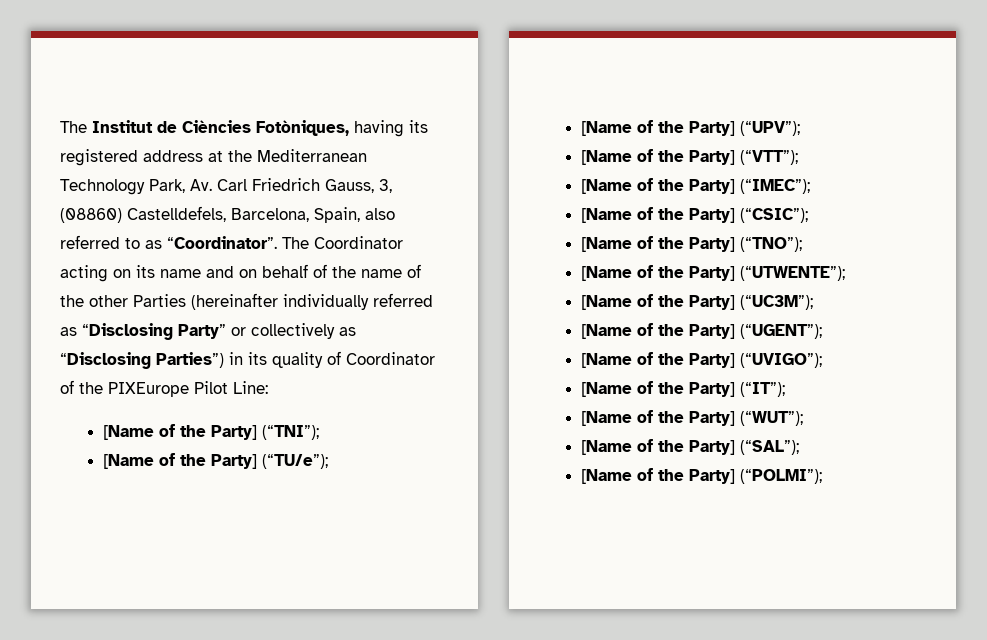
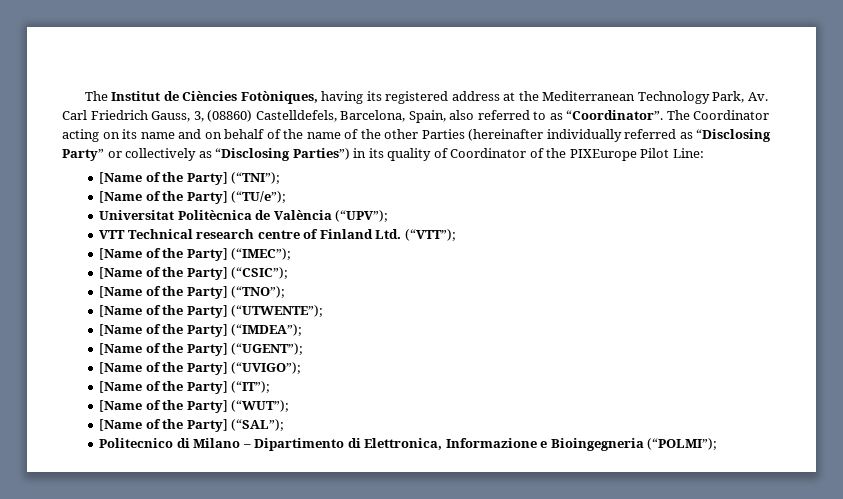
- [Name of the Party] (“UPV”);
- [Name of the Party] (“VTT”);
+ Universitat Politècnica de València (“UPV”);
+ VTT Technical research centre of Finland Ltd. (“VTT”);
- [Name of the Party] (“UC3M”);
+ [Name of the Party] (“IMDEA”);
- [Name of the Party] (“POLMI”);
+ Politecnico di Milano – Dipartimento di Elettronica, Informazione e Bioingegneria (“POLMI”);

